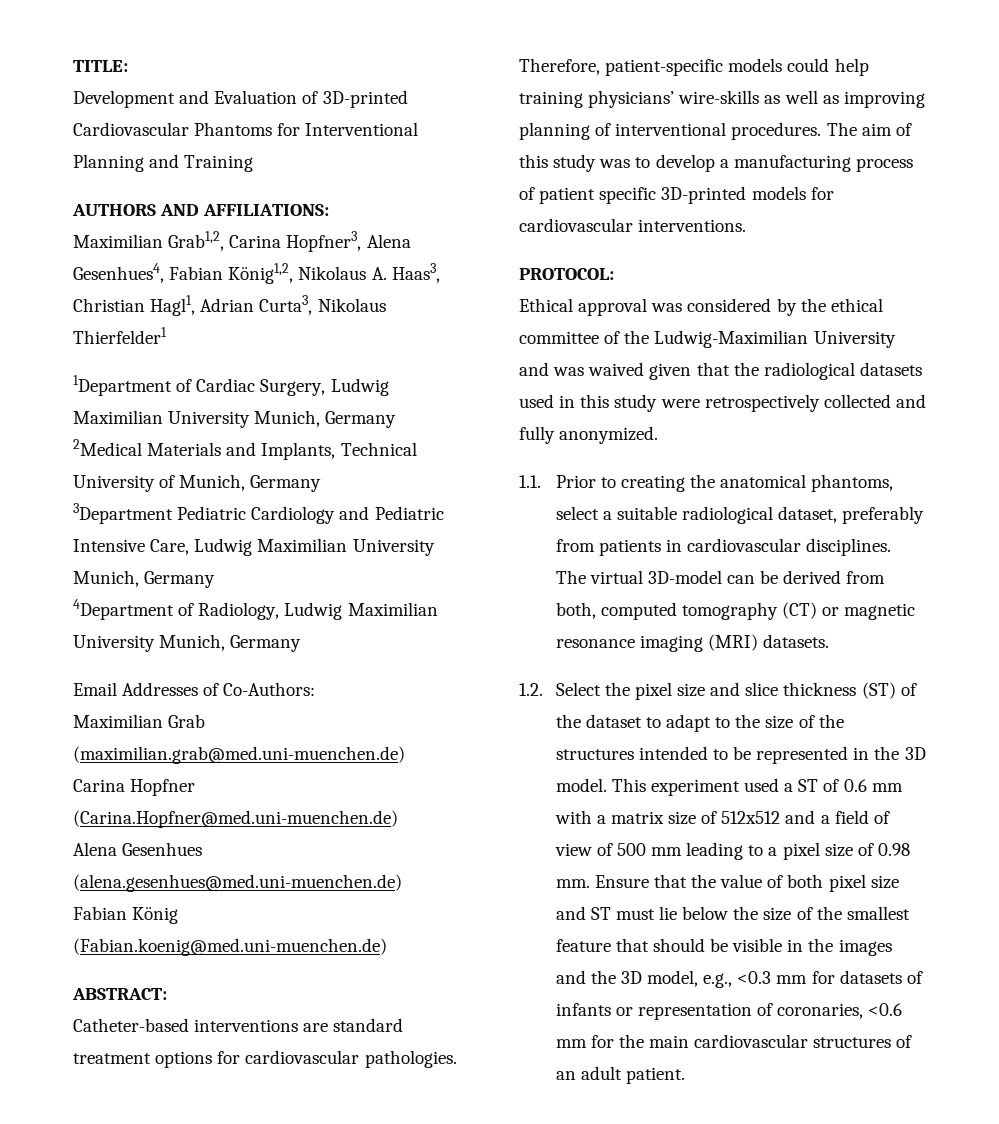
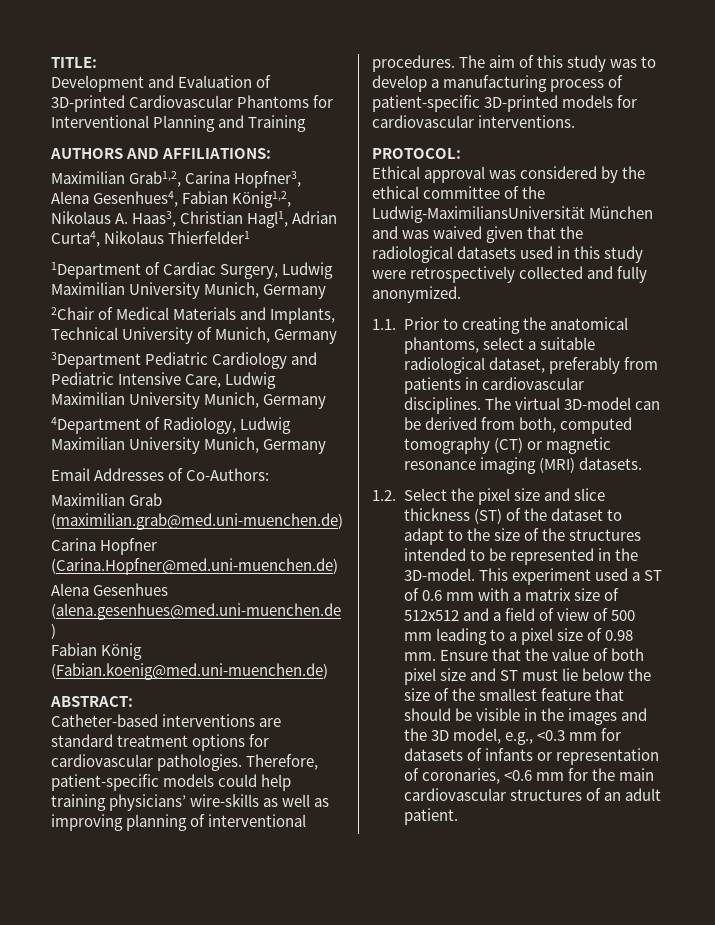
- Maximilian Grab1,2, Carina Hopfner3, Alena Gesenhues4, Fabian König1,2, Nikolaus A. Haas3, Christian Hagl1, Adrian Curta3, Nikolaus Thierfelder1
+ Maximilian Grab1,2, Carina Hopfner3, Alena Gesenhues4, Fabian König1,2, Nikolaus A. Haas3, Christian Hagl1, Adrian Curta4, Nikolaus Thierfelder1
- 2Medical Materials and Implants, Technical University of Munich, Germany
+ 2Chair of Medical Materials and Implants, Technical University of Munich, Germany
- The aim of this study was to develop a manufacturing process of patient specific 3D-printed models for cardiovascular interventions.
+ The aim of this study was to develop a manufacturing process of patient-specific 3D-printed models for cardiovascular interventions.
- Ethical approval was considered by the ethical committee of the Ludwig-Maximilian University and was waived given that the radiological datasets used in this study were retrospectively collected and fully anonymized.
+ Ethical approval was considered by the ethical committee of the Ludwig-MaximiliansUniversität München and was waived given that the radiological datasets used in this study were retrospectively collected and fully anonymized.
- 1.2. Select the pixel size and slice thickness (ST) of the dataset to adapt to the size of the structures intended to be represented in the 3D model.
+ 1.2. Select the pixel size and slice thickness (ST) of the dataset to adapt to the size of the structures intended to be represented in the 3D-model.

